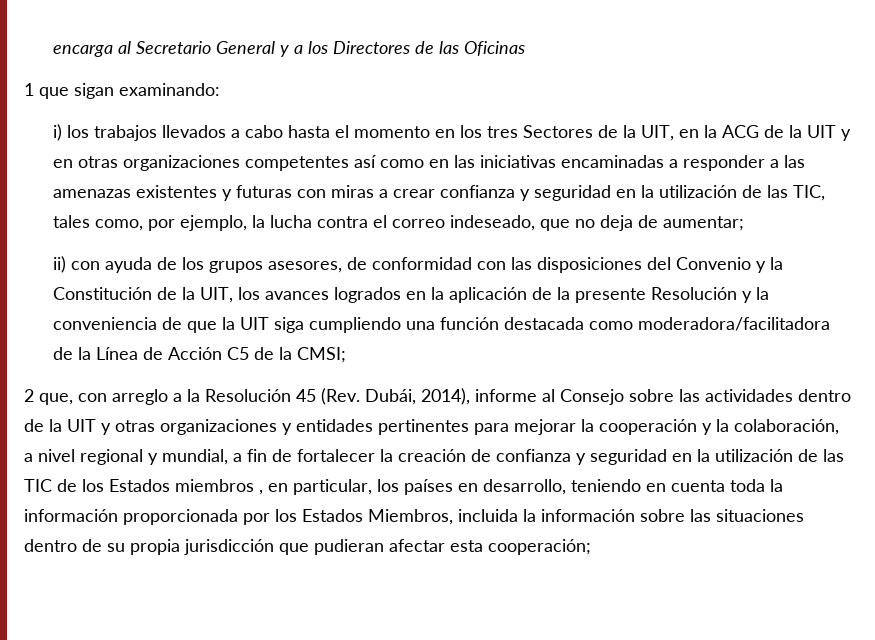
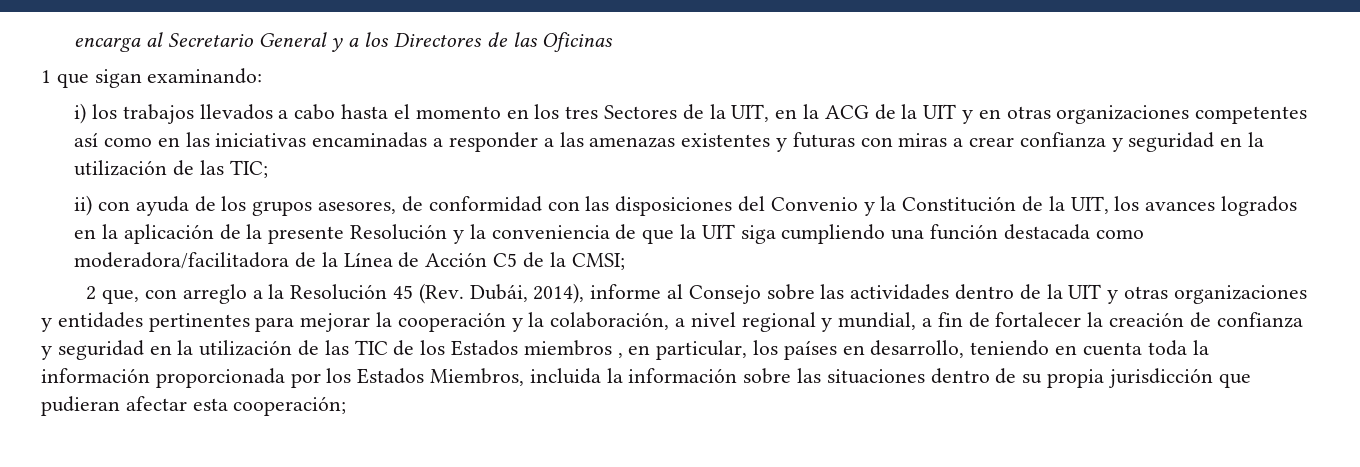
- i) los trabajos llevados a cabo hasta el momento en los tres Sectores de la UIT, en la ACG de la UIT y en otras organizaciones competentes así como en las iniciativas encaminadas a responder a las amenazas existentes y futuras con miras a crear confianza y seguridad en la utilización de las TIC, tales como, por ejemplo, la lucha contra el correo indeseado, que no deja de aumentar;
+ i) los trabajos llevados a cabo hasta el momento en los tres Sectores de la UIT, en la ACG de la UIT y en otras organizaciones competentes así como en las iniciativas encaminadas a responder a las amenazas existentes y futuras con miras a crear confianza y seguridad en la utilización de las TIC;

